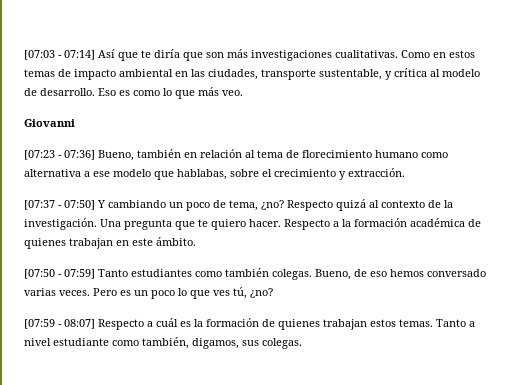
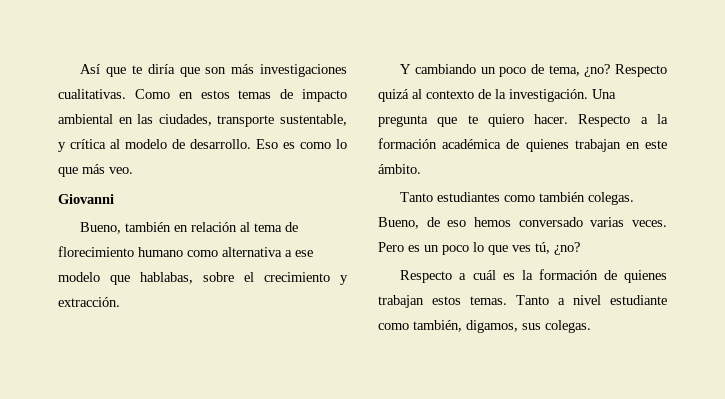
- [07:03 - 07:14] Así que te diría que son más investigaciones cualitativas.
+ Así que te diría que son más investigaciones cualitativas.
- [07:23 - 07:36] Bueno, también en relación al tema de florecimiento humano como alternativa a ese modelo que hablabas, sobre el crecimiento y extracción.
+ Bueno, también en relación al tema de florecimiento humano como alternativa a ese modelo que hablabas, sobre el crecimiento y extracción.
- [07:37 - 07:50] Y cambiando un poco de tema, ¿no?
+ Y cambiando un poco de tema, ¿no?
- [07:50 - 07:59] Tanto estudiantes como también colegas.
+ Tanto estudiantes como también colegas.
- [07:59 - 08:07] Respecto a cuál es la formación de quienes trabajan estos temas.
+ Respecto a cuál es la formación de quienes trabajan estos temas.

